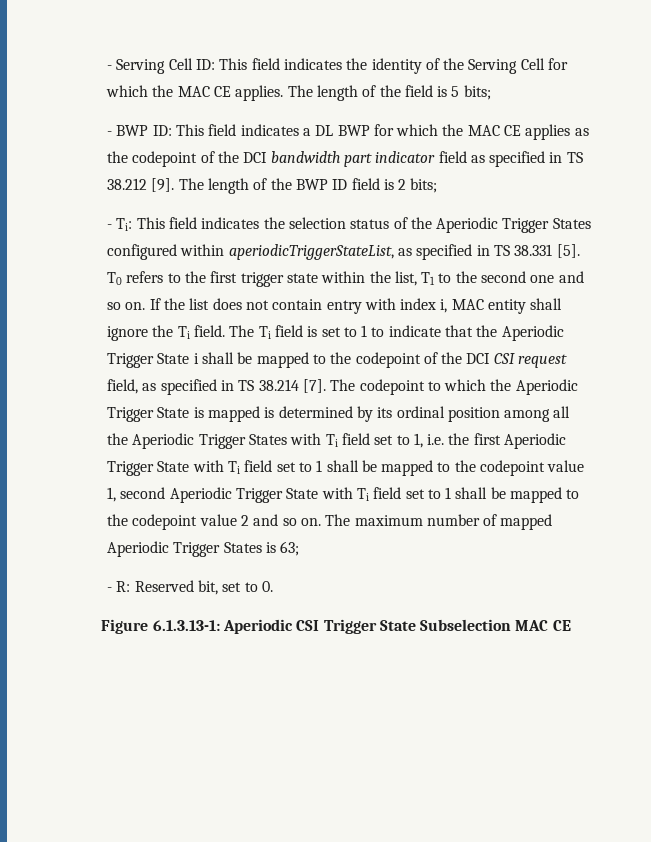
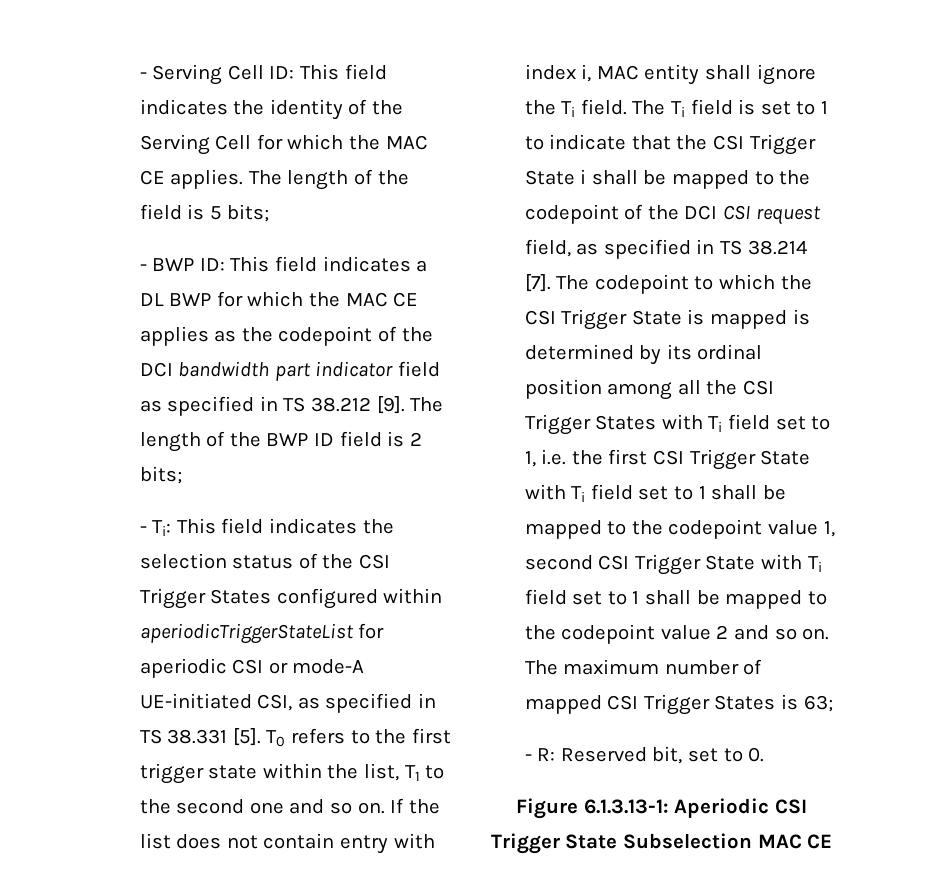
- - Ti: This field indicates the selection status of the Aperiodic Trigger States configured within aperiodicTriggerStateList, as specified in TS 38.331 [5].
+ - Ti: This field indicates the selection status of the CSI Trigger States configured within aperiodicTriggerStateList for aperiodic CSI or mode-A UE-initiated CSI, as specified in TS 38.331 [5].
- The Ti field is set to 1 to indicate that the Aperiodic Trigger State i shall be mapped to the codepoint of the DCI CSI request field, as specified in TS 38.214 [7].
+ The Ti field is set to 1 to indicate that the CSI Trigger State i shall be mapped to the codepoint of the DCI CSI request field, as specified in TS 38.214 [7].
- The codepoint to which the Aperiodic Trigger State is mapped is determined by its ordinal position among all the Aperiodic Trigger States with Ti field set to 1, i.e. the first Aperiodic Trigger State with Ti field set to 1 shall be mapped to the codepoint value 1, second Aperiodic Trigger State with Ti field set to 1 shall be mapped to the codepoint value 2 and so on.
+ The codepoint to which the CSI Trigger State is mapped is determined by its ordinal position among all the CSI Trigger States with Ti field set to 1, i.e. the first CSI Trigger State with Ti field set to 1 shall be mapped to the codepoint value 1, second CSI Trigger State with Ti field set to 1 shall be mapped to the codepoint value 2 and so on.
- The maximum number of mapped Aperiodic Trigger States is 63;
+ The maximum number of mapped CSI Trigger States is 63;

